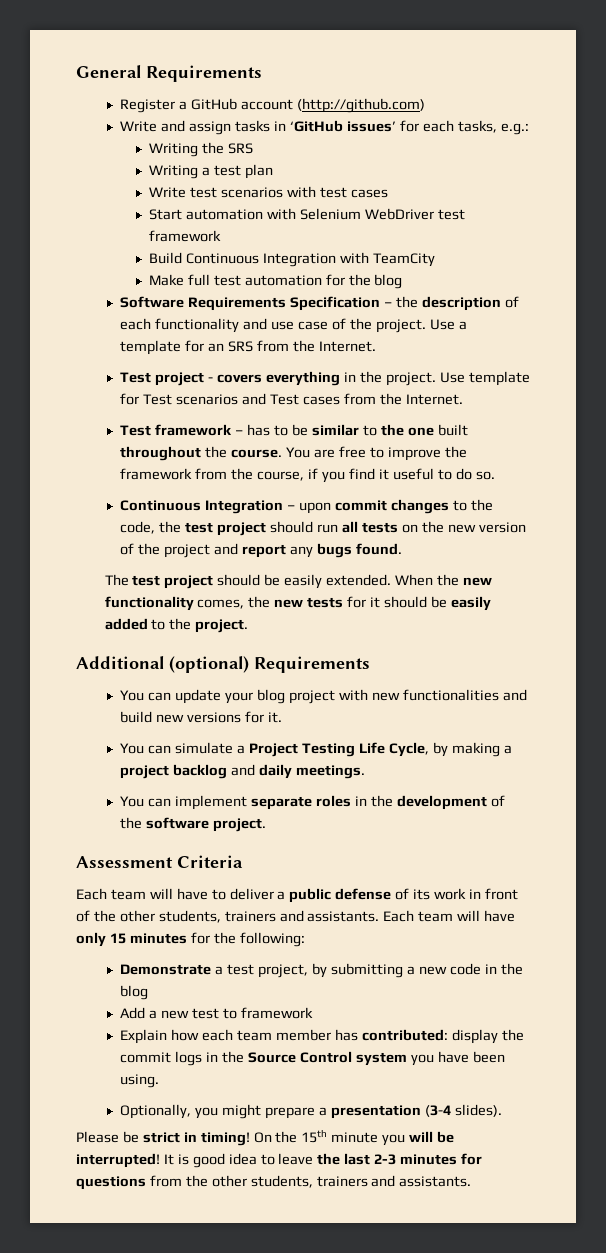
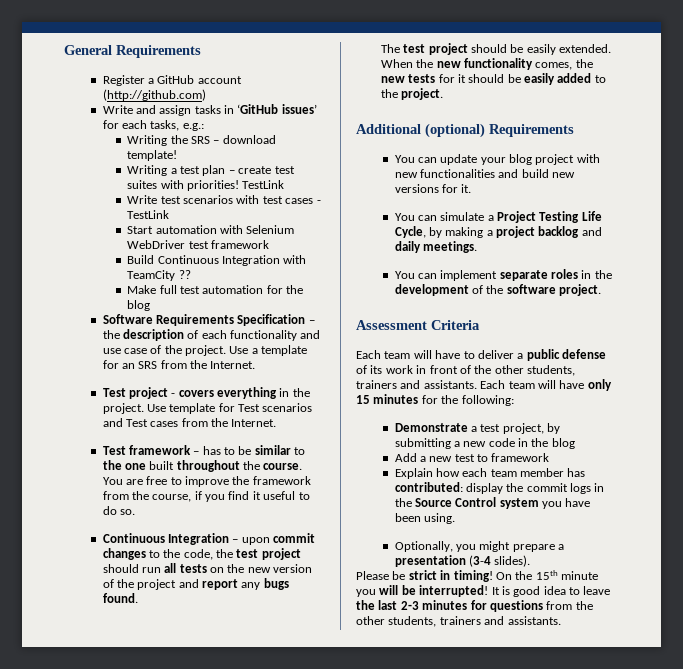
- Writing the SRS
+ Writing the SRS – download template!
- Writing a test plan
+ Writing a test plan – create test suites with priorities! TestLink
- Write test scenarios with test cases
+ Write test scenarios with test cases - TestLink
- Build Continuous Integration with TeamCity
+ Build Continuous Integration with TeamCity ??

